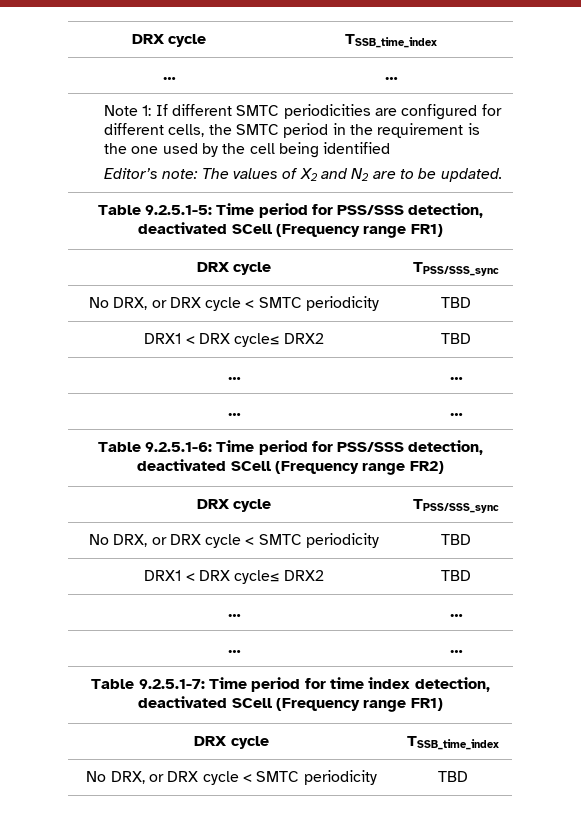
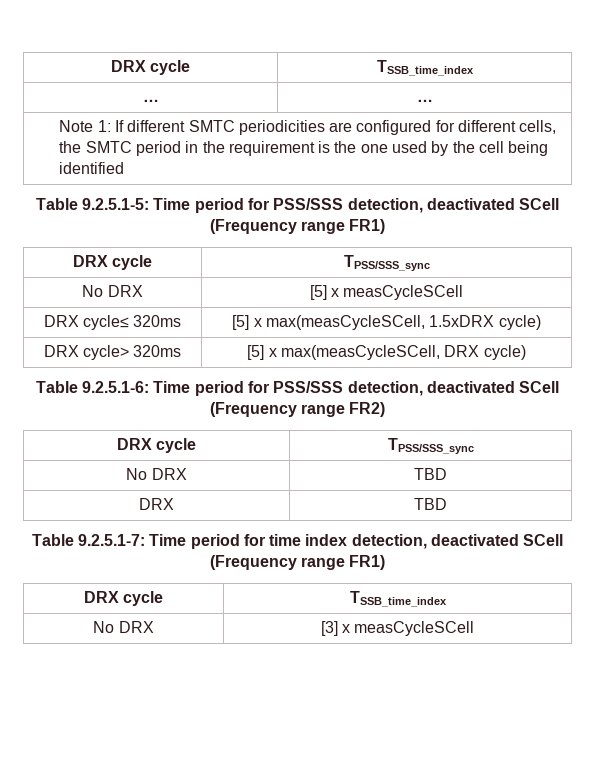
  Note 1: If different SMTC periodicities are configured for different cells, the SMTC period in the requirement is the one used by the cell being identified
- Editor’s note: The values of X2 and N2 are to be updated.
  Table 9.2.5.1-5: Time period for PSS/SSS detection, deactivated SCell (Frequency range FR1)
  DRX cycle | TPSS/SSS_sync
- No DRX, or DRX cycle < SMTC periodicity | TBD
- DRX1 < DRX cycle≤ DRX2 | TBD
- … | …
- … | …
+ No DRX | [5] x measCycleSCell
+ DRX cycle≤ 320ms | [5] x max(measCycleSCell, 1.5xDRX cycle)
+ DRX cycle> 320ms | [5] x max(measCycleSCell, DRX cycle)
  Table 9.2.5.1-6: Time period for PSS/SSS detection, deactivated SCell (Frequency range FR2)
  DRX cycle | TPSS/SSS_sync
- No DRX, or DRX cycle < SMTC periodicity | TBD
- DRX1 < DRX cycle≤ DRX2 | TBD
- … | …
- … | …
+ No DRX | TBD
+ DRX | TBD
  Table 9.2.5.1-7: Time period for time index detection, deactivated SCell (Frequency range FR1)
  DRX cycle | TSSB_time_index
- No DRX, or DRX cycle < SMTC periodicity | TBD
+ No DRX | [3] x measCycleSCell

